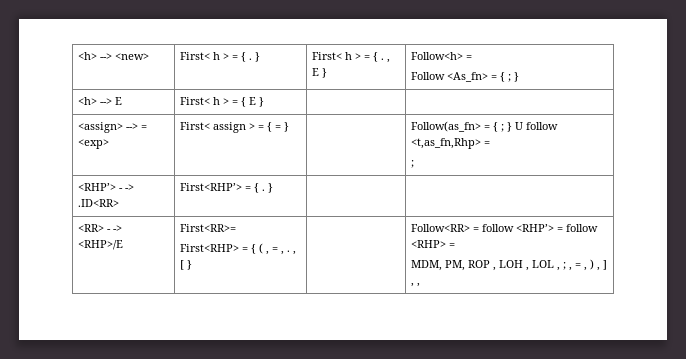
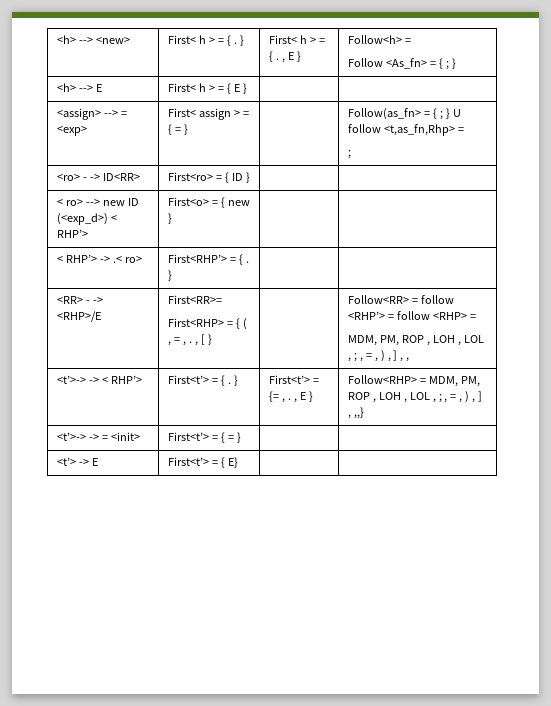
- <RHP’> - -> .ID<RR> | First<RHP’> = { . } | |
+ <ro> - -> ID<RR> | First<ro> = { ID } | |
+ < ro> --> new ID (<exp_d>) < RHP’> | First<o> = { new } | |
+ < RHP’> -> .< ro> | First<RHP’> = { . } | |
+ <t’>-> -> < RHP’> | First<t’> = { . } | First<t’> = {= , . , E } | Follow<RHP> = MDM, PM, ROP , LOH , LOL , ; , = , ) , ] , ,,}
+ <t’>-> -> = <init> | First<t’> = { = } | |
+ <t’> -> E | First<t’> = { E} | |

